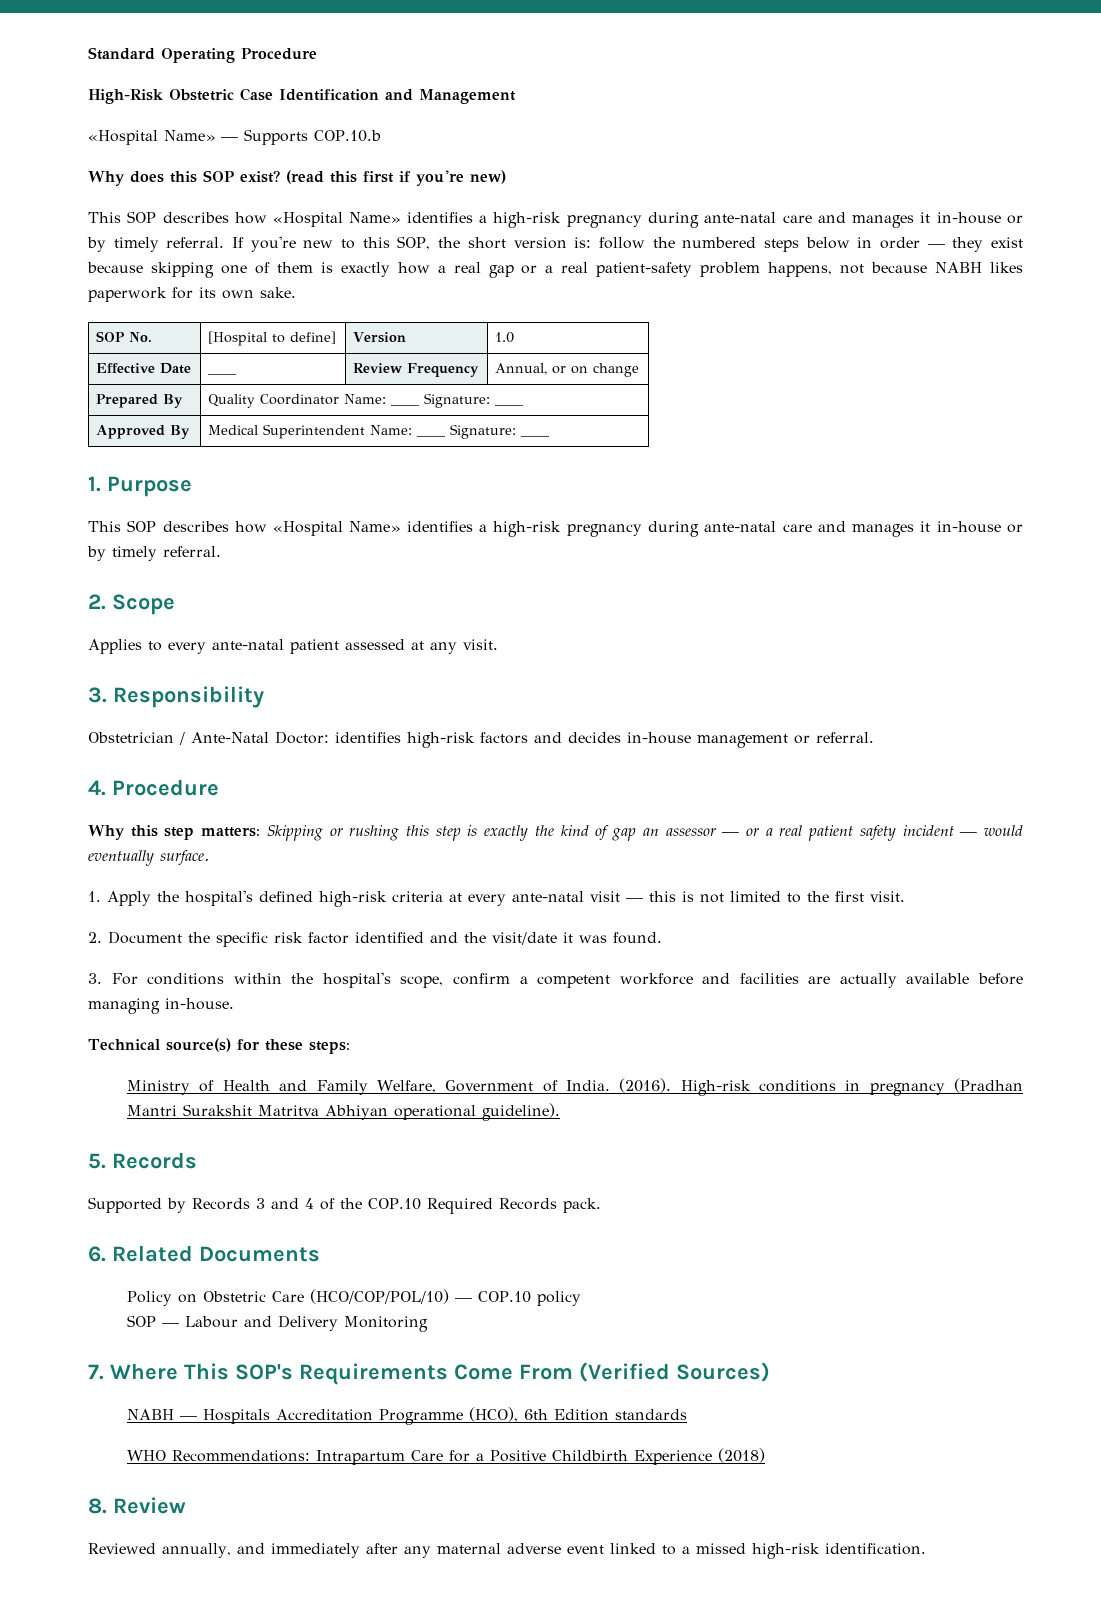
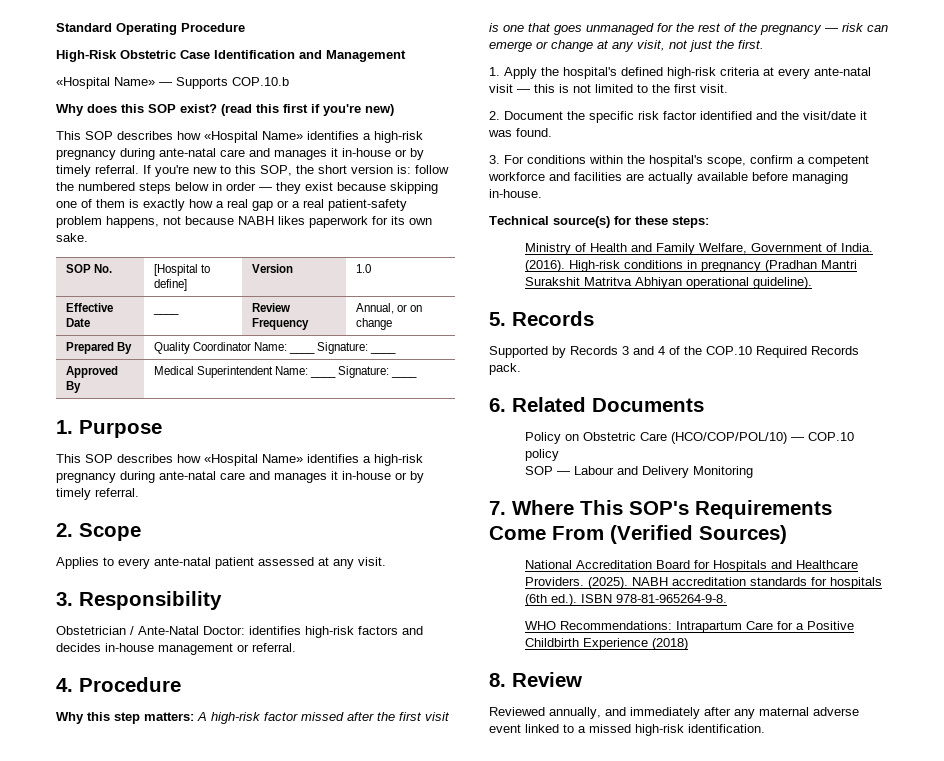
- Why this step matters: Skipping or rushing this step is exactly the kind of gap an assessor — or a real patient safety incident — would eventually surface.
+ Why this step matters: A high-risk factor missed after the first visit is one that goes unmanaged for the rest of the pregnancy — risk can emerge or change at any visit, not just the first.
- NABH — Hospitals Accreditation Programme (HCO), 6th Edition standards
+ National Accreditation Board for Hospitals and Healthcare Providers. (2025). NABH accreditation standards for hospitals (6th ed.). ISBN 978-81-965264-9-8.

